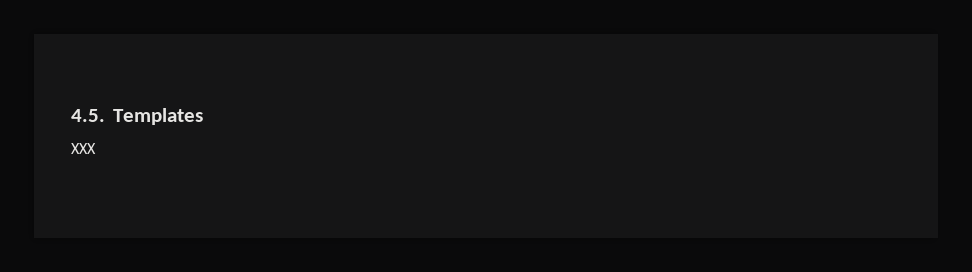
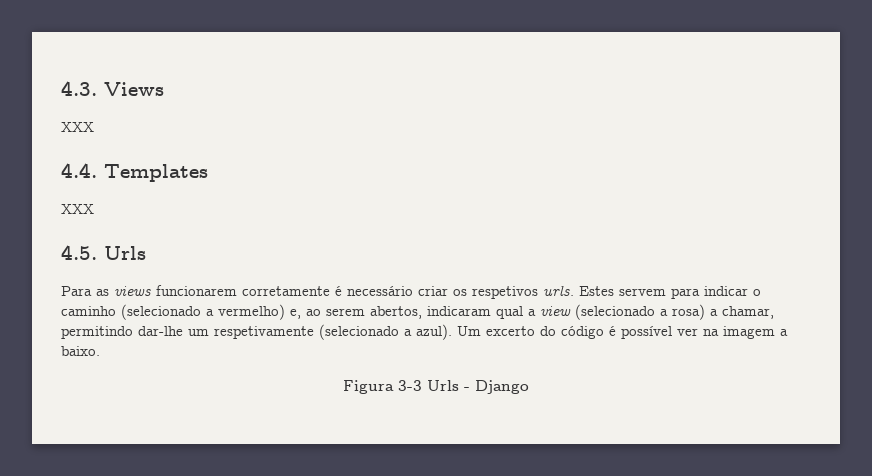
- 4.5. Templates
+ 4.3. Views
  XXX
+ 4.4. Templates
+ XXX
+ 4.5. Urls
+ Para as views funcionarem corretamente é necessário criar os respetivos urls. Estes servem para indicar o caminho (selecionado a vermelho) e, ao serem abertos, indicaram qual a view (selecionado a rosa) a chamar, permitindo dar-lhe um respetivamente (selecionado a azul). Um excerto do código é possível ver na imagem a baixo.
+ Figura 3-3 Urls - Django

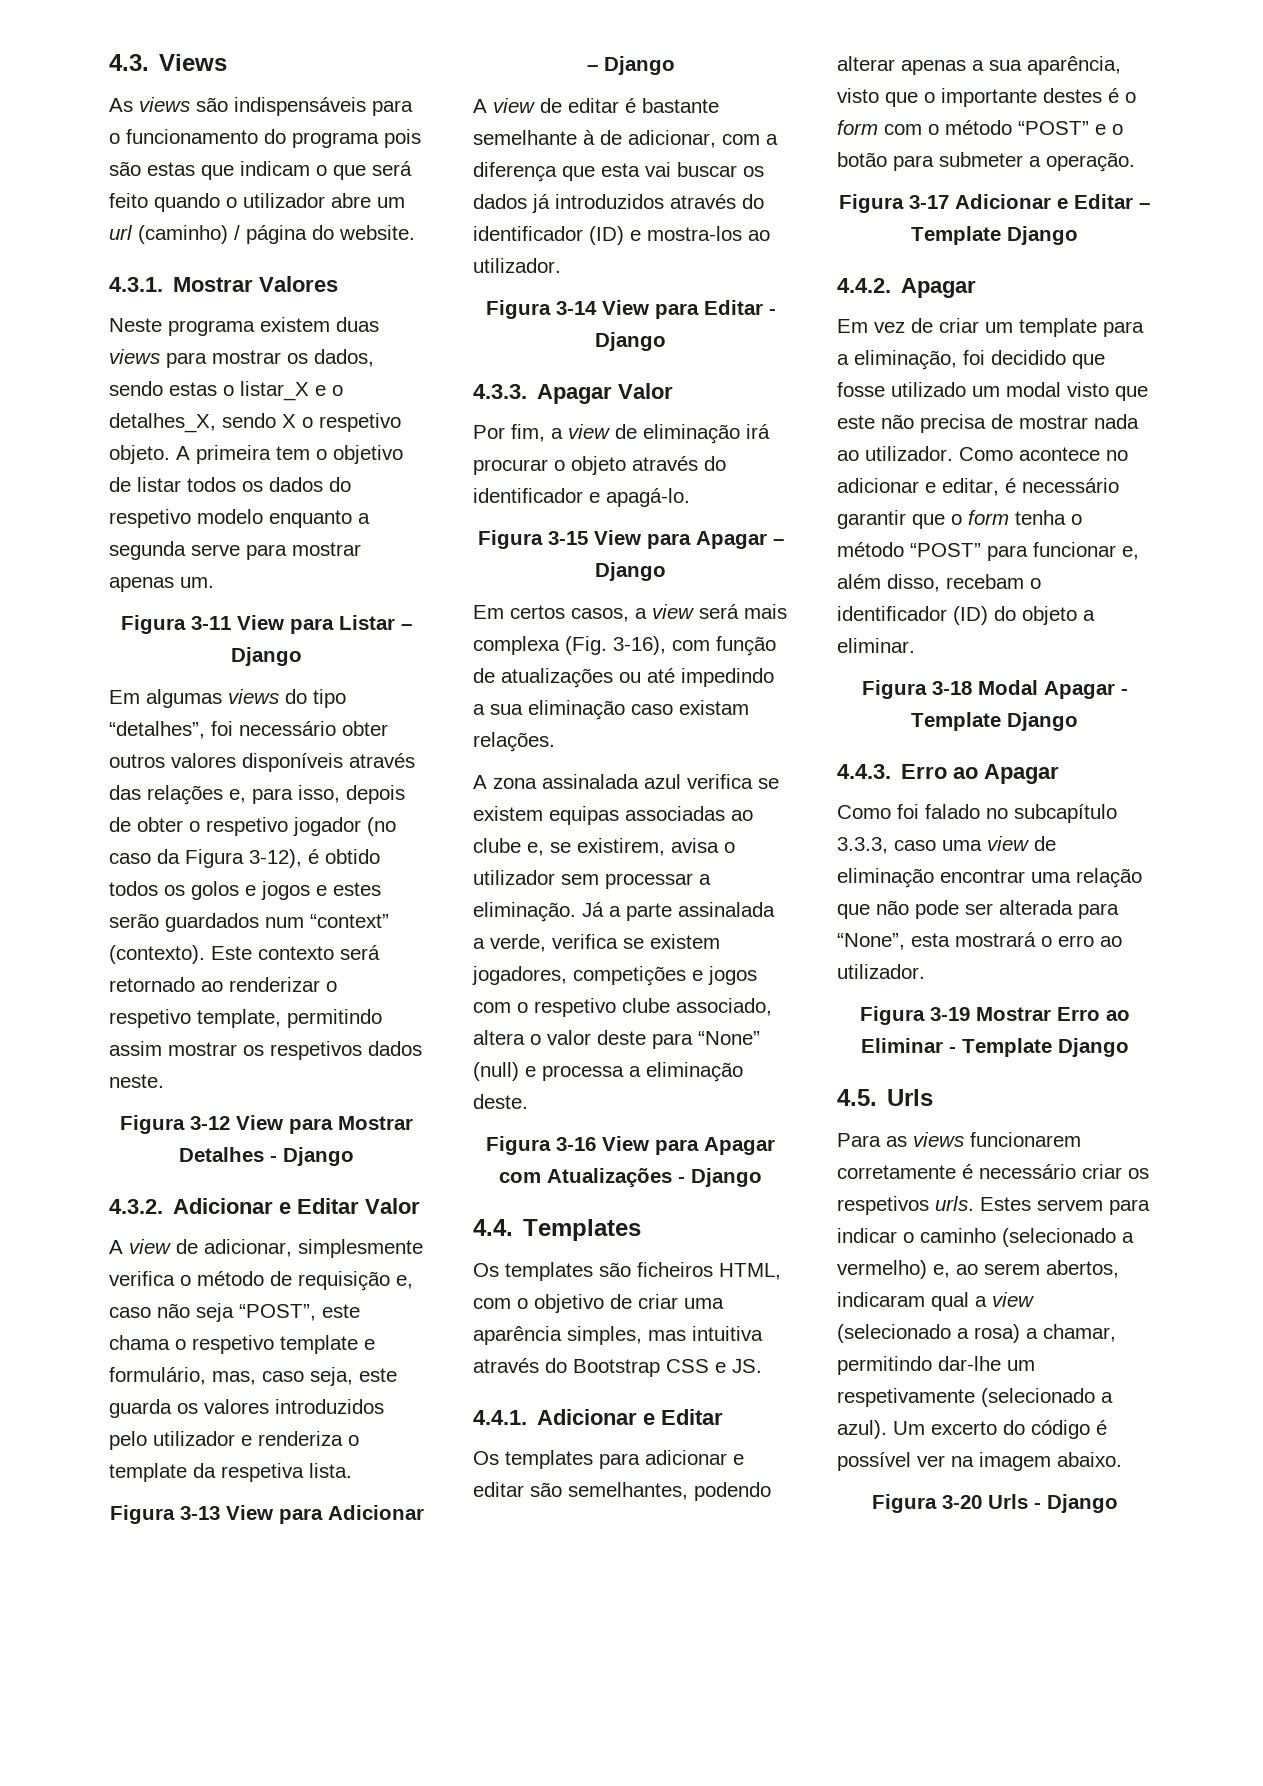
  4.3. Views
- XXX
+ As views são indispensáveis para o funcionamento do programa pois são estas que indicam o que será feito quando o utilizador abre um url (caminho) / página do website.
+ 4.3.1. Mostrar Valores
+ Neste programa existem duas views para mostrar os dados, sendo estas o listar_X e o detalhes_X, sendo X o respetivo objeto. A primeira tem o objetivo de listar todos os dados do respetivo modelo enquanto a segunda serve para mostrar apenas um.
+ Figura 3-11 View para Listar – Django
+ Em algumas views do tipo “detalhes”, foi necessário obter outros valores disponíveis através das relações e, para isso, depois de obter o respetivo jogador (no caso da Figura 3-12), é obtido todos os golos e jogos e estes serão guardados num “context” (contexto). Este contexto será retornado ao renderizar o respetivo template, permitindo assim mostrar os respetivos dados neste.
+ Figura 3-12 View para Mostrar Detalhes - Django
+ 4.3.2. Adicionar e Editar Valor
+ A view de adicionar, simplesmente verifica o método de requisição e, caso não seja “POST”, este chama o respetivo template e formulário, mas, caso seja, este guarda os valores introduzidos pelo utilizador e renderiza o template da respetiva lista.
+ Figura 3-13 View para Adicionar – Django
+ A view de editar é bastante semelhante à de adicionar, com a diferença que esta vai buscar os dados já introduzidos através do identificador (ID) e mostra-los ao utilizador.
+ Figura 3-14 View para Editar - Django
+ 4.3.3. Apagar Valor
+ Por fim, a view de eliminação irá procurar o objeto através do identificador e apagá-lo.
+ Figura 3-15 View para Apagar – Django
+ Em certos casos, a view será mais complexa (Fig. 3-16), com função de atualizações ou até impedindo a sua eliminação caso existam relações.
+ A zona assinalada azul verifica se existem equipas associadas ao clube e, se existirem, avisa o utilizador sem processar a eliminação. Já a parte assinalada a verde, verifica se existem jogadores, competições e jogos com o respetivo clube associado, altera o valor deste para “None” (null) e processa a eliminação deste.
+ Figura 3-16 View para Apagar com Atualizações - Django
  4.4. Templates
- XXX
+ Os templates são ficheiros HTML, com o objetivo de criar uma aparência simples, mas intuitiva através do Bootstrap CSS e JS.
+ 4.4.1. Adicionar e Editar
+ Os templates para adicionar e editar são semelhantes, podendo alterar apenas a sua aparência, visto que o importante destes é o form com o método “POST” e o botão para submeter a operação.
+ Figura 3-17 Adicionar e Editar – Template Django
+ 4.4.2. Apagar
+ Em vez de criar um template para a eliminação, foi decidido que fosse utilizado um modal visto que este não precisa de mostrar nada ao utilizador. Como acontece no adicionar e editar, é necessário garantir que o form tenha o método “POST” para funcionar e, além disso, recebam o identificador (ID) do objeto a eliminar.
+ Figura 3-18 Modal Apagar - Template Django
+ 4.4.3. Erro ao Apagar
+ Como foi falado no subcapítulo 3.3.3, caso uma view de eliminação encontrar uma relação que não pode ser alterada para “None”, esta mostrará o erro ao utilizador.
+ Figura 3-19 Mostrar Erro ao Eliminar - Template Django
- Um excerto do código é possível ver na imagem a baixo.
- Figura 3-3 Urls - Django
+ Um excerto do código é possível ver na imagem abaixo.
+ Figura 3-20 Urls - Django

